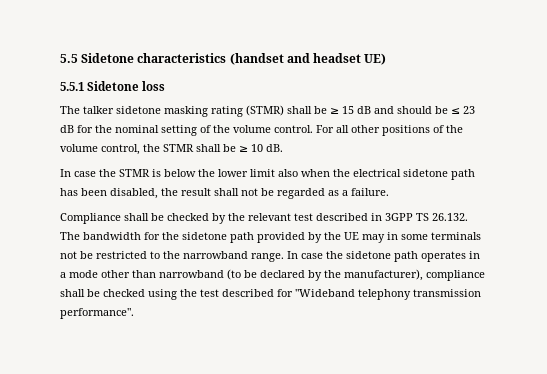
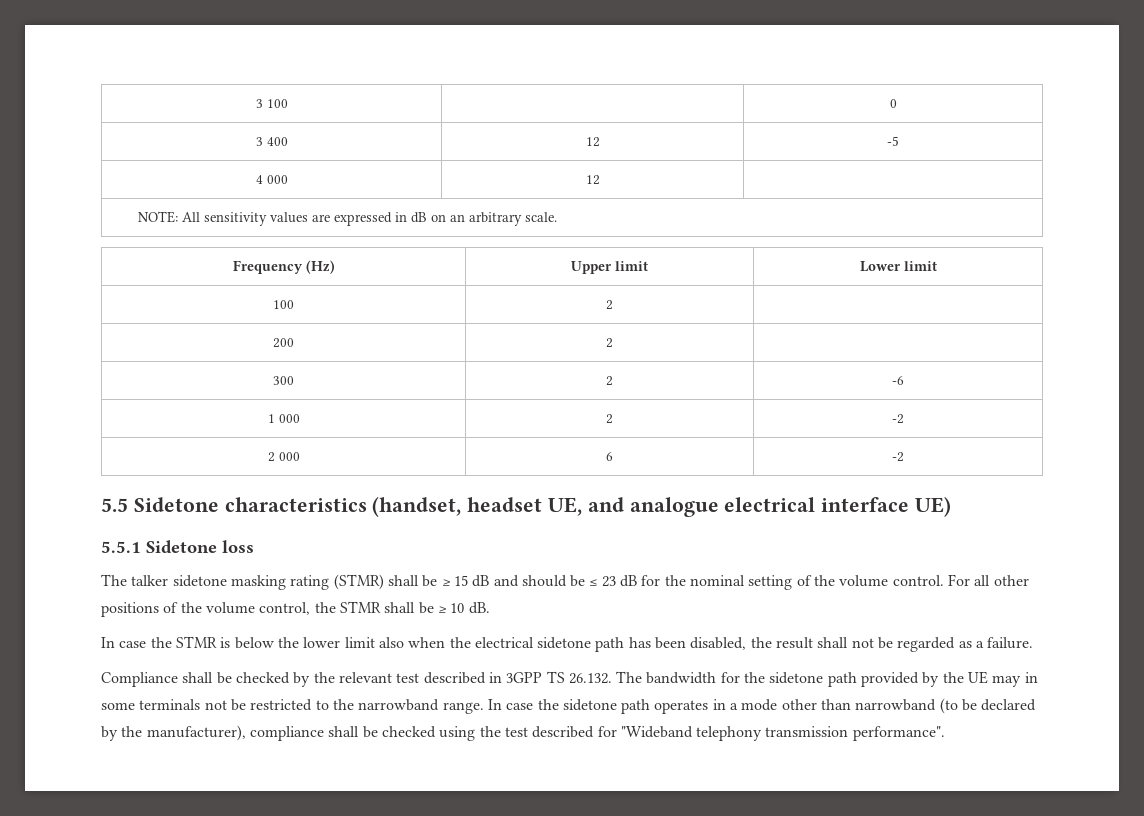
- 5.5 Sidetone characteristics (handset and headset UE)
+ 3 100 | | 0
+ 3 400 | 12 | -5
+ 4 000 | 12 |
+ NOTE: All sensitivity values are expressed in dB on an arbitrary scale.
+ Frequency (Hz) | Upper limit | Lower limit
+ 100 | 2 |
+ 200 | 2 |
+ 300 | 2 | -6
+ 1 000 | 2 | -2
+ 2 000 | 6 | -2
+ 5.5 Sidetone characteristics (handset, headset UE, and analogue electrical interface UE)

